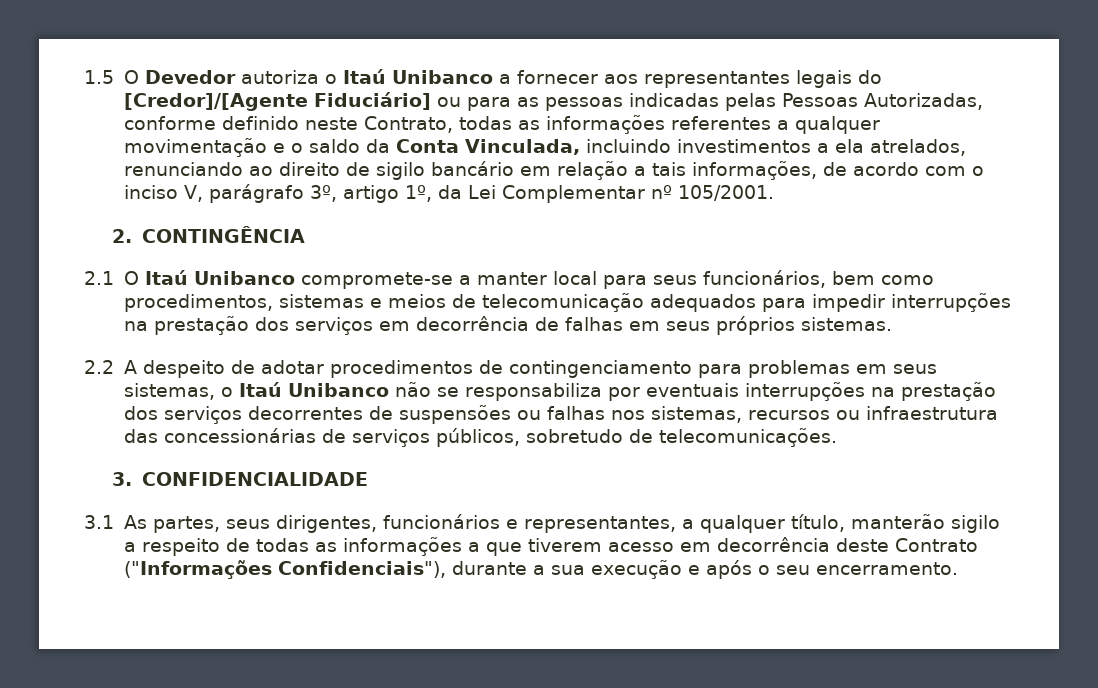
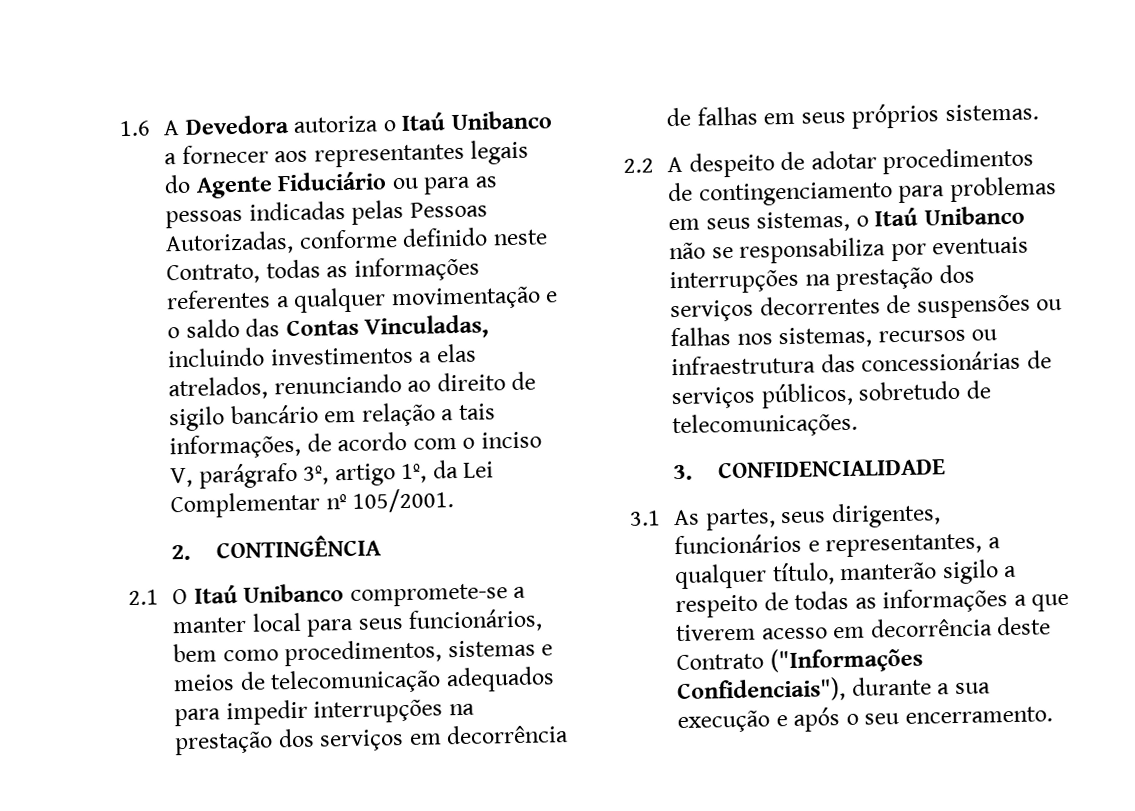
- 1.5 O Devedor autoriza o Itaú Unibanco a fornecer aos representantes legais do [Credor]/[Agente Fiduciário] ou para as pessoas indicadas pelas Pessoas Autorizadas, conforme definido neste Contrato, todas as informações referentes a qualquer movimentação e o saldo da Conta Vinculada, incluindo investimentos a ela atrelados, renunciando ao direito de sigilo bancário em relação a tais informações, de acordo com o inciso V, parágrafo 3º, artigo 1º, da Lei Complementar nº 105/2001.
+ 1.6 A Devedora autoriza o Itaú Unibanco a fornecer aos representantes legais do Agente Fiduciário ou para as pessoas indicadas pelas Pessoas Autorizadas, conforme definido neste Contrato, todas as informações referentes a qualquer movimentação e o saldo das Contas Vinculadas, incluindo investimentos a elas atrelados, renunciando ao direito de sigilo bancário em relação a tais informações, de acordo com o inciso V, parágrafo 3º, artigo 1º, da Lei Complementar nº 105/2001.

